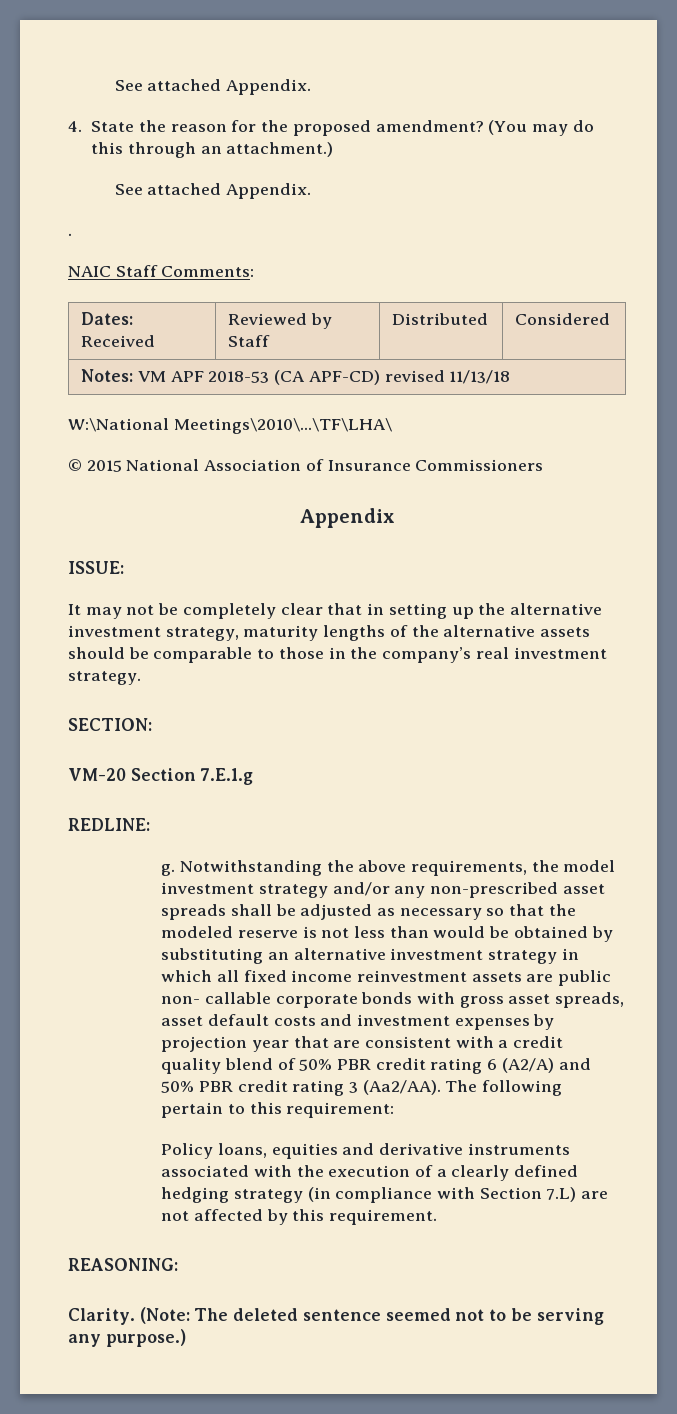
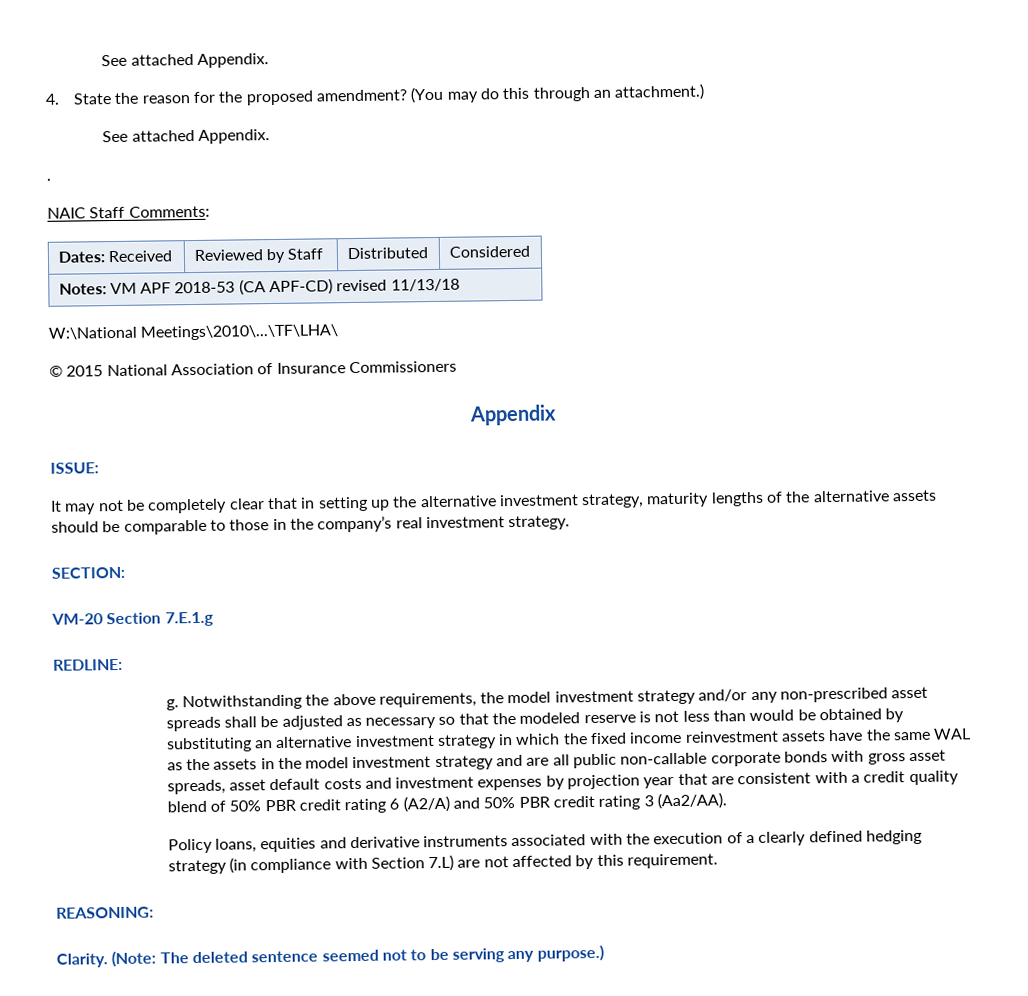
- Notwithstanding the above requirements, the model investment strategy and/or any non-prescribed asset spreads shall be adjusted as necessary so that the modeled reserve is not less than would be obtained by substituting an alternative investment strategy in which all fixed income reinvestment assets are public non- callable corporate bonds with gross asset spreads, asset default costs and investment expenses by projection year that are consistent with a credit quality blend of 50% PBR credit rating 6 (A2/A) and 50% PBR credit rating 3 (Aa2/AA). The following pertain to this requirement:
+ Notwithstanding the above requirements, the model investment strategy and/or any non-prescribed asset spreads shall be adjusted as necessary so that the modeled reserve is not less than would be obtained by substituting an alternative investment strategy in which the fixed income reinvestment assets have the same WAL as the assets in the model investment strategy and are all public non-callable corporate bonds with gross asset spreads, asset default costs and investment expenses by projection year that are consistent with a credit quality blend of 50% PBR credit rating 6 (A2/A) and 50% PBR credit rating 3 (Aa2/AA).

